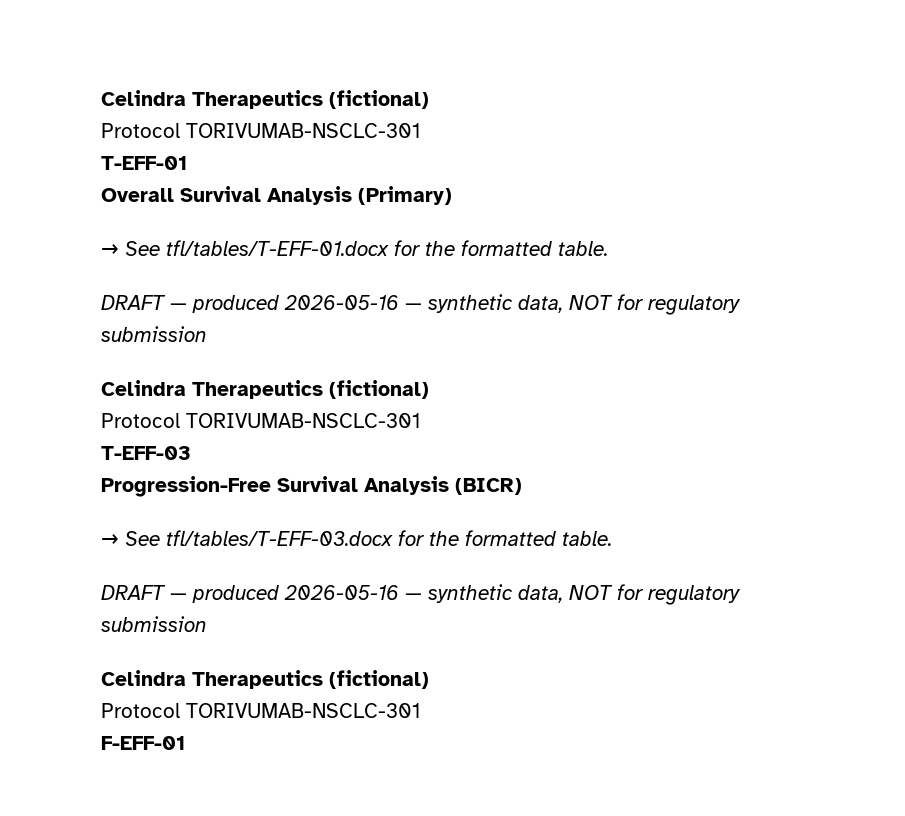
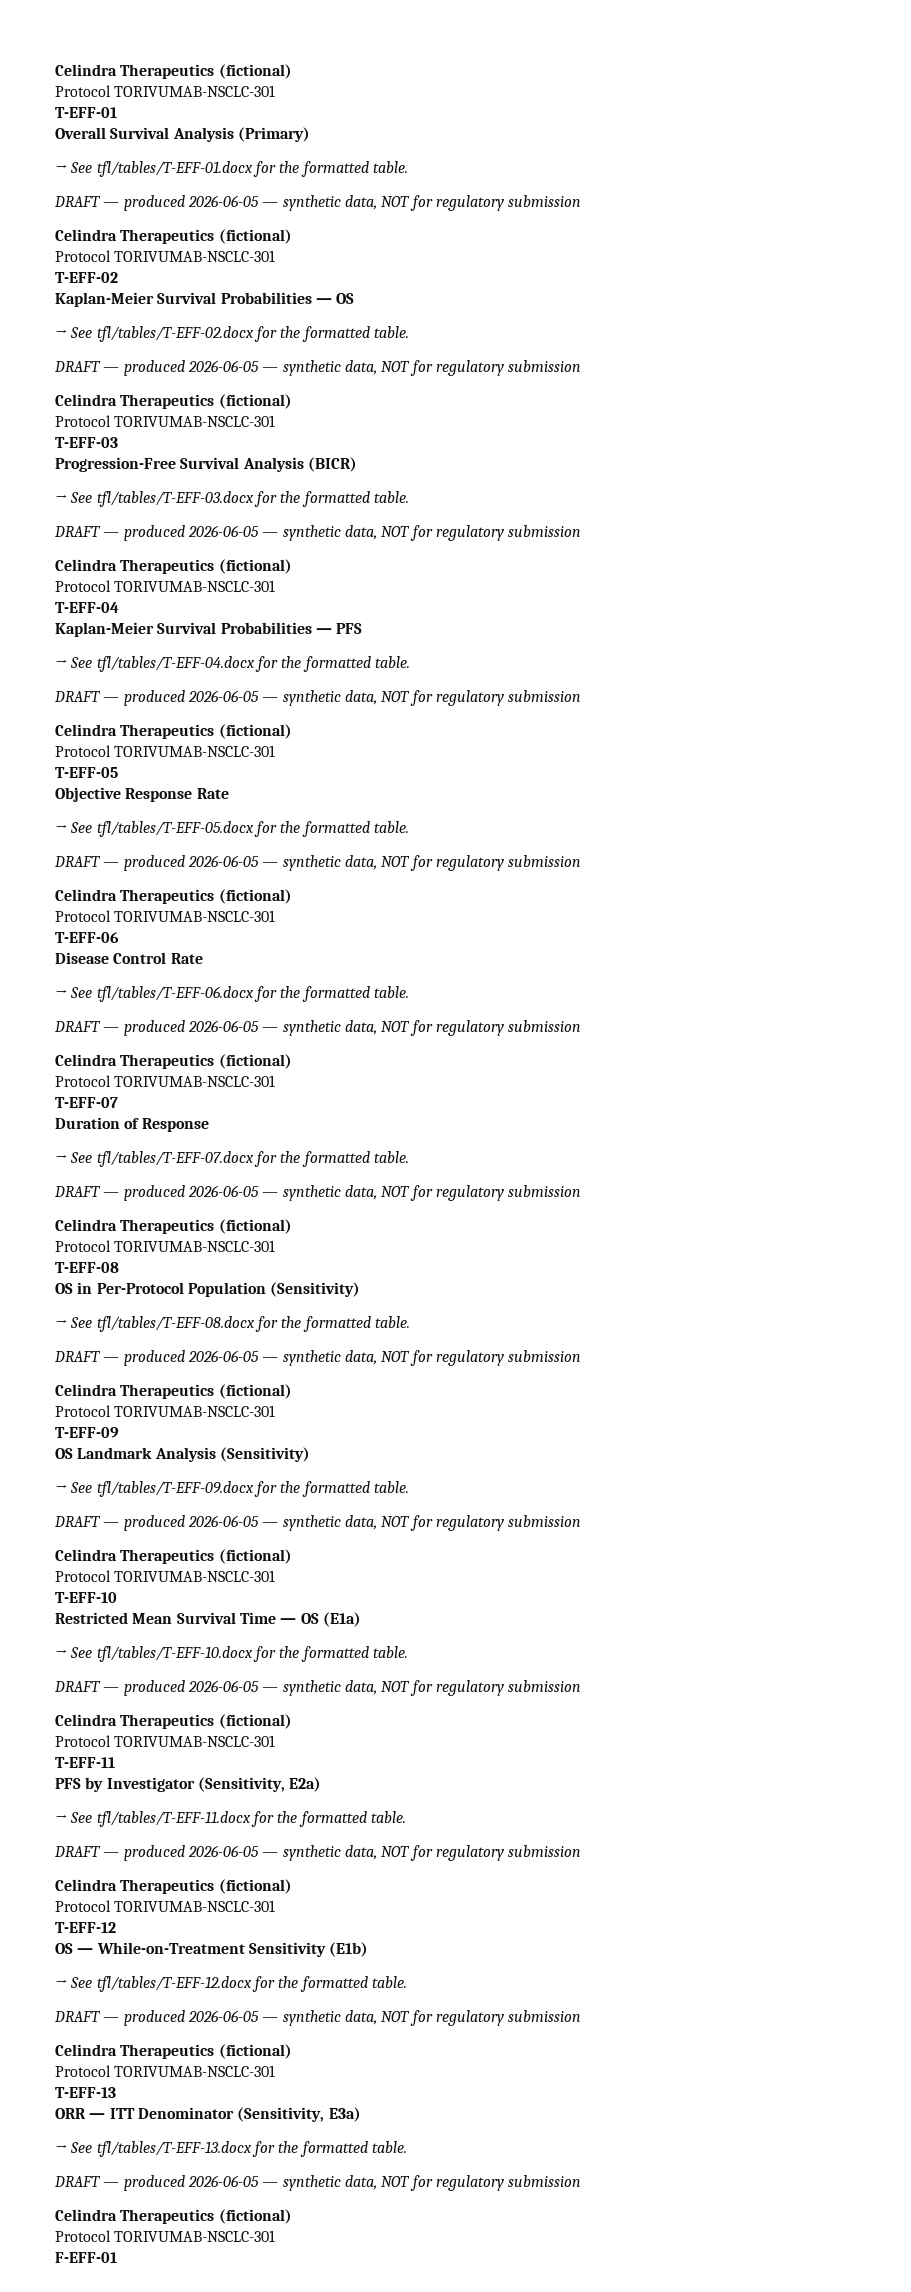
  → See tfl/tables/T-EFF-01.docx for the formatted table.
- DRAFT — produced 2026-05-16 — synthetic data, NOT for regulatory submission
+ DRAFT — produced 2026-06-05 — synthetic data, NOT for regulatory submission
+ Celindra Therapeutics (fictional)
+ Protocol TORIVUMAB-NSCLC-301
+ T-EFF-02
+ Kaplan-Meier Survival Probabilities — OS
+ → See tfl/tables/T-EFF-02.docx for the formatted table.
+ DRAFT — produced 2026-06-05 — synthetic data, NOT for regulatory submission
  → See tfl/tables/T-EFF-03.docx for the formatted table.
- DRAFT — produced 2026-05-16 — synthetic data, NOT for regulatory submission
+ DRAFT — produced 2026-06-05 — synthetic data, NOT for regulatory submission
+ Celindra Therapeutics (fictional)
+ Protocol TORIVUMAB-NSCLC-301
+ T-EFF-04
+ Kaplan-Meier Survival Probabilities — PFS
+ → See tfl/tables/T-EFF-04.docx for the formatted table.
+ DRAFT — produced 2026-06-05 — synthetic data, NOT for regulatory submission
+ Celindra Therapeutics (fictional)
+ Protocol TORIVUMAB-NSCLC-301
+ T-EFF-05
+ Objective Response Rate
+ → See tfl/tables/T-EFF-05.docx for the formatted table.
+ DRAFT — produced 2026-06-05 — synthetic data, NOT for regulatory submission
+ Celindra Therapeutics (fictional)
+ Protocol TORIVUMAB-NSCLC-301
+ T-EFF-06
+ Disease Control Rate
+ → See tfl/tables/T-EFF-06.docx for the formatted table.
+ DRAFT — produced 2026-06-05 — synthetic data, NOT for regulatory submission
+ Celindra Therapeutics (fictional)
+ Protocol TORIVUMAB-NSCLC-301
+ T-EFF-07
+ Duration of Response
+ → See tfl/tables/T-EFF-07.docx for the formatted table.
+ DRAFT — produced 2026-06-05 — synthetic data, NOT for regulatory submission
+ Celindra Therapeutics (fictional)
+ Protocol TORIVUMAB-NSCLC-301
+ T-EFF-08
+ OS in Per-Protocol Population (Sensitivity)
+ → See tfl/tables/T-EFF-08.docx for the formatted table.
+ DRAFT — produced 2026-06-05 — synthetic data, NOT for regulatory submission
+ Celindra Therapeutics (fictional)
+ Protocol TORIVUMAB-NSCLC-301
+ T-EFF-09
+ OS Landmark Analysis (Sensitivity)
+ → See tfl/tables/T-EFF-09.docx for the formatted table.
+ DRAFT — produced 2026-06-05 — synthetic data, NOT for regulatory submission
+ Celindra Therapeutics (fictional)
+ Protocol TORIVUMAB-NSCLC-301
+ T-EFF-10
+ Restricted Mean Survival Time — OS (E1a)
+ → See tfl/tables/T-EFF-10.docx for the formatted table.
+ DRAFT — produced 2026-06-05 — synthetic data, NOT for regulatory submission
+ Celindra Therapeutics (fictional)
+ Protocol TORIVUMAB-NSCLC-301
+ T-EFF-11
+ PFS by Investigator (Sensitivity, E2a)
+ → See tfl/tables/T-EFF-11.docx for the formatted table.
+ DRAFT — produced 2026-06-05 — synthetic data, NOT for regulatory submission
+ Celindra Therapeutics (fictional)
+ Protocol TORIVUMAB-NSCLC-301
+ T-EFF-12
+ OS — While-on-Treatment Sensitivity (E1b)
+ → See tfl/tables/T-EFF-12.docx for the formatted table.
+ DRAFT — produced 2026-06-05 — synthetic data, NOT for regulatory submission
+ Celindra Therapeutics (fictional)
+ Protocol TORIVUMAB-NSCLC-301
+ T-EFF-13
+ ORR — ITT Denominator (Sensitivity, E3a)
+ → See tfl/tables/T-EFF-13.docx for the formatted table.
+ DRAFT — produced 2026-06-05 — synthetic data, NOT for regulatory submission

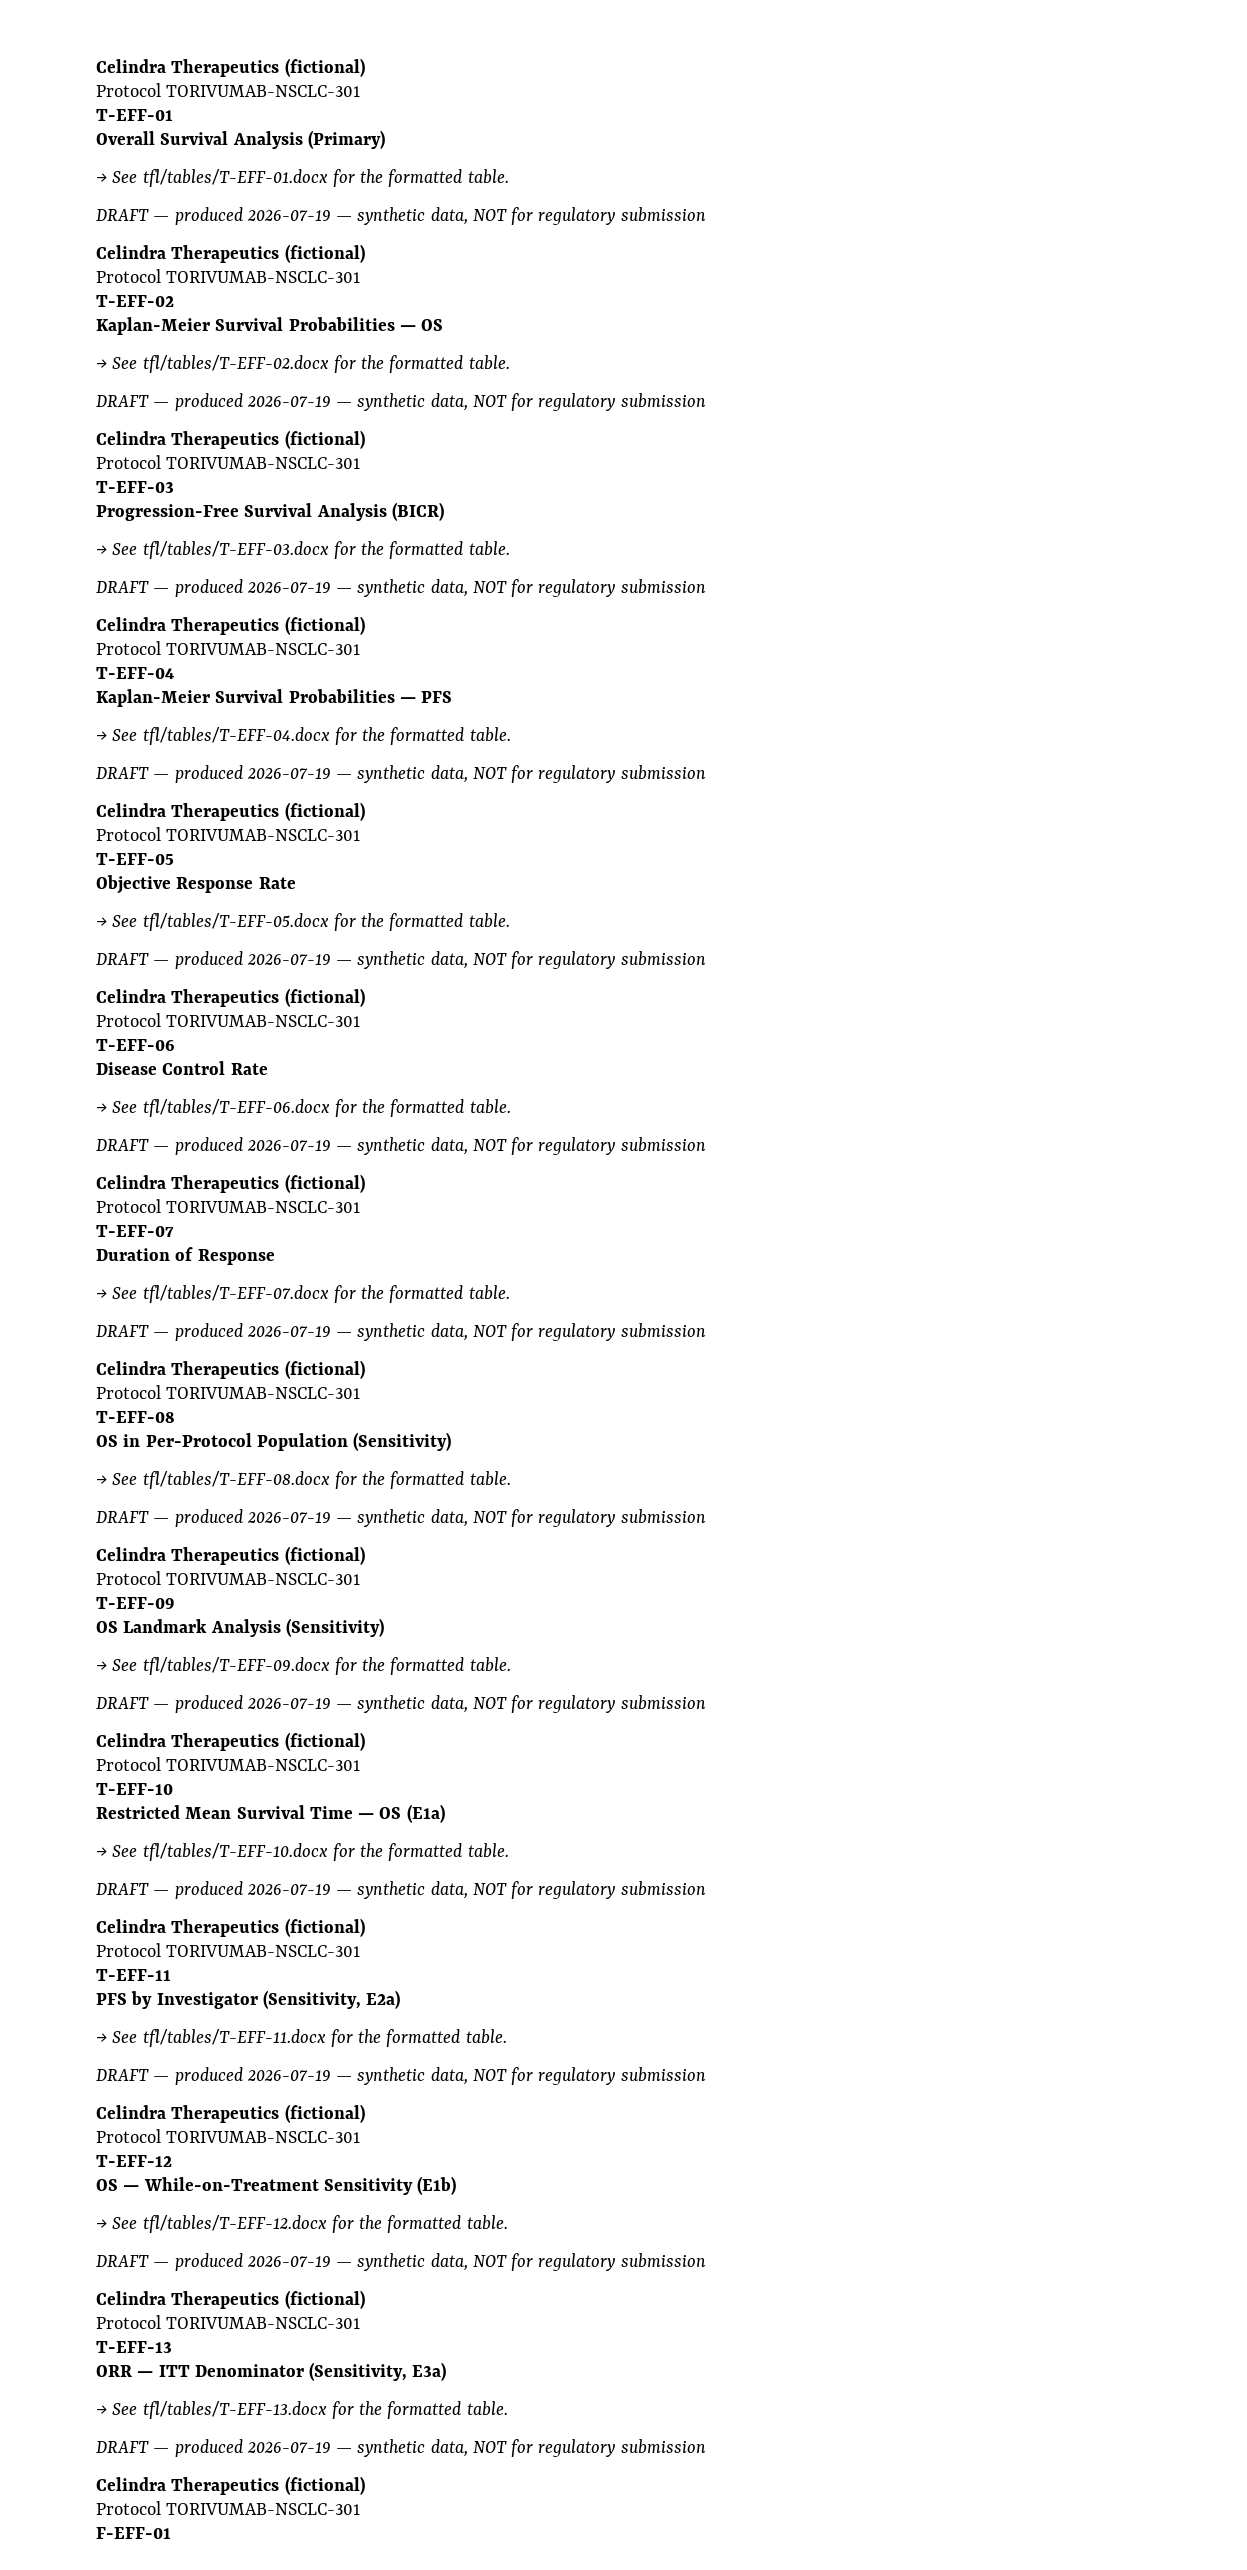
  → See tfl/tables/T-EFF-01.docx for the formatted table.
- DRAFT — produced 2026-06-05 — synthetic data, NOT for regulatory submission
+ DRAFT — produced 2026-07-19 — synthetic data, NOT for regulatory submission
  → See tfl/tables/T-EFF-02.docx for the formatted table.
- DRAFT — produced 2026-06-05 — synthetic data, NOT for regulatory submission
+ DRAFT — produced 2026-07-19 — synthetic data, NOT for regulatory submission
  → See tfl/tables/T-EFF-03.docx for the formatted table.
- DRAFT — produced 2026-06-05 — synthetic data, NOT for regulatory submission
+ DRAFT — produced 2026-07-19 — synthetic data, NOT for regulatory submission
  → See tfl/tables/T-EFF-04.docx for the formatted table.
- DRAFT — produced 2026-06-05 — synthetic data, NOT for regulatory submission
+ DRAFT — produced 2026-07-19 — synthetic data, NOT for regulatory submission
  → See tfl/tables/T-EFF-05.docx for the formatted table.
- DRAFT — produced 2026-06-05 — synthetic data, NOT for regulatory submission
+ DRAFT — produced 2026-07-19 — synthetic data, NOT for regulatory submission
  → See tfl/tables/T-EFF-06.docx for the formatted table.
- DRAFT — produced 2026-06-05 — synthetic data, NOT for regulatory submission
+ DRAFT — produced 2026-07-19 — synthetic data, NOT for regulatory submission
  → See tfl/tables/T-EFF-07.docx for the formatted table.
- DRAFT — produced 2026-06-05 — synthetic data, NOT for regulatory submission
+ DRAFT — produced 2026-07-19 — synthetic data, NOT for regulatory submission
  → See tfl/tables/T-EFF-08.docx for the formatted table.
- DRAFT — produced 2026-06-05 — synthetic data, NOT for regulatory submission
+ DRAFT — produced 2026-07-19 — synthetic data, NOT for regulatory submission
  → See tfl/tables/T-EFF-09.docx for the formatted table.
- DRAFT — produced 2026-06-05 — synthetic data, NOT for regulatory submission
+ DRAFT — produced 2026-07-19 — synthetic data, NOT for regulatory submission
  → See tfl/tables/T-EFF-10.docx for the formatted table.
- DRAFT — produced 2026-06-05 — synthetic data, NOT for regulatory submission
+ DRAFT — produced 2026-07-19 — synthetic data, NOT for regulatory submission
  → See tfl/tables/T-EFF-11.docx for the formatted table.
- DRAFT — produced 2026-06-05 — synthetic data, NOT for regulatory submission
+ DRAFT — produced 2026-07-19 — synthetic data, NOT for regulatory submission
  → See tfl/tables/T-EFF-12.docx for the formatted table.
- DRAFT — produced 2026-06-05 — synthetic data, NOT for regulatory submission
+ DRAFT — produced 2026-07-19 — synthetic data, NOT for regulatory submission
  → See tfl/tables/T-EFF-13.docx for the formatted table.
- DRAFT — produced 2026-06-05 — synthetic data, NOT for regulatory submission
+ DRAFT — produced 2026-07-19 — synthetic data, NOT for regulatory submission

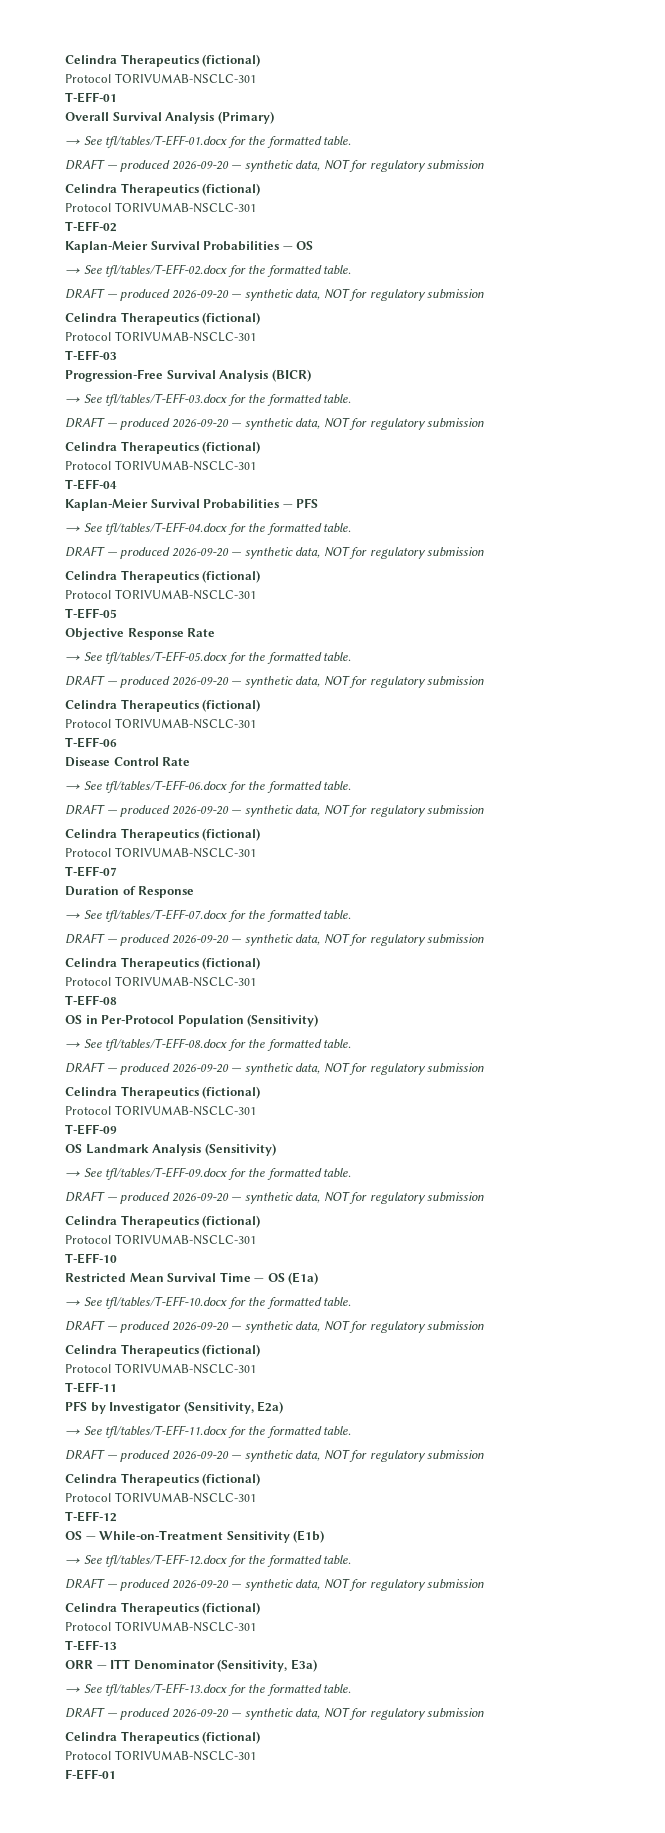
  → See tfl/tables/T-EFF-01.docx for the formatted table.
- DRAFT — produced 2026-07-19 — synthetic data, NOT for regulatory submission
+ DRAFT — produced 2026-09-20 — synthetic data, NOT for regulatory submission
  → See tfl/tables/T-EFF-02.docx for the formatted table.
- DRAFT — produced 2026-07-19 — synthetic data, NOT for regulatory submission
+ DRAFT — produced 2026-09-20 — synthetic data, NOT for regulatory submission
  → See tfl/tables/T-EFF-03.docx for the formatted table.
- DRAFT — produced 2026-07-19 — synthetic data, NOT for regulatory submission
+ DRAFT — produced 2026-09-20 — synthetic data, NOT for regulatory submission
  → See tfl/tables/T-EFF-04.docx for the formatted table.
- DRAFT — produced 2026-07-19 — synthetic data, NOT for regulatory submission
+ DRAFT — produced 2026-09-20 — synthetic data, NOT for regulatory submission
  → See tfl/tables/T-EFF-05.docx for the formatted table.
- DRAFT — produced 2026-07-19 — synthetic data, NOT for regulatory submission
+ DRAFT — produced 2026-09-20 — synthetic data, NOT for regulatory submission
  → See tfl/tables/T-EFF-06.docx for the formatted table.
- DRAFT — produced 2026-07-19 — synthetic data, NOT for regulatory submission
+ DRAFT — produced 2026-09-20 — synthetic data, NOT for regulatory submission
  → See tfl/tables/T-EFF-07.docx for the formatted table.
- DRAFT — produced 2026-07-19 — synthetic data, NOT for regulatory submission
+ DRAFT — produced 2026-09-20 — synthetic data, NOT for regulatory submission
  → See tfl/tables/T-EFF-08.docx for the formatted table.
- DRAFT — produced 2026-07-19 — synthetic data, NOT for regulatory submission
+ DRAFT — produced 2026-09-20 — synthetic data, NOT for regulatory submission
  → See tfl/tables/T-EFF-09.docx for the formatted table.
- DRAFT — produced 2026-07-19 — synthetic data, NOT for regulatory submission
+ DRAFT — produced 2026-09-20 — synthetic data, NOT for regulatory submission
  → See tfl/tables/T-EFF-10.docx for the formatted table.
- DRAFT — produced 2026-07-19 — synthetic data, NOT for regulatory submission
+ DRAFT — produced 2026-09-20 — synthetic data, NOT for regulatory submission
  → See tfl/tables/T-EFF-11.docx for the formatted table.
- DRAFT — produced 2026-07-19 — synthetic data, NOT for regulatory submission
+ DRAFT — produced 2026-09-20 — synthetic data, NOT for regulatory submission
  → See tfl/tables/T-EFF-12.docx for the formatted table.
- DRAFT — produced 2026-07-19 — synthetic data, NOT for regulatory submission
+ DRAFT — produced 2026-09-20 — synthetic data, NOT for regulatory submission
  → See tfl/tables/T-EFF-13.docx for the formatted table.
- DRAFT — produced 2026-07-19 — synthetic data, NOT for regulatory submission
+ DRAFT — produced 2026-09-20 — synthetic data, NOT for regulatory submission

